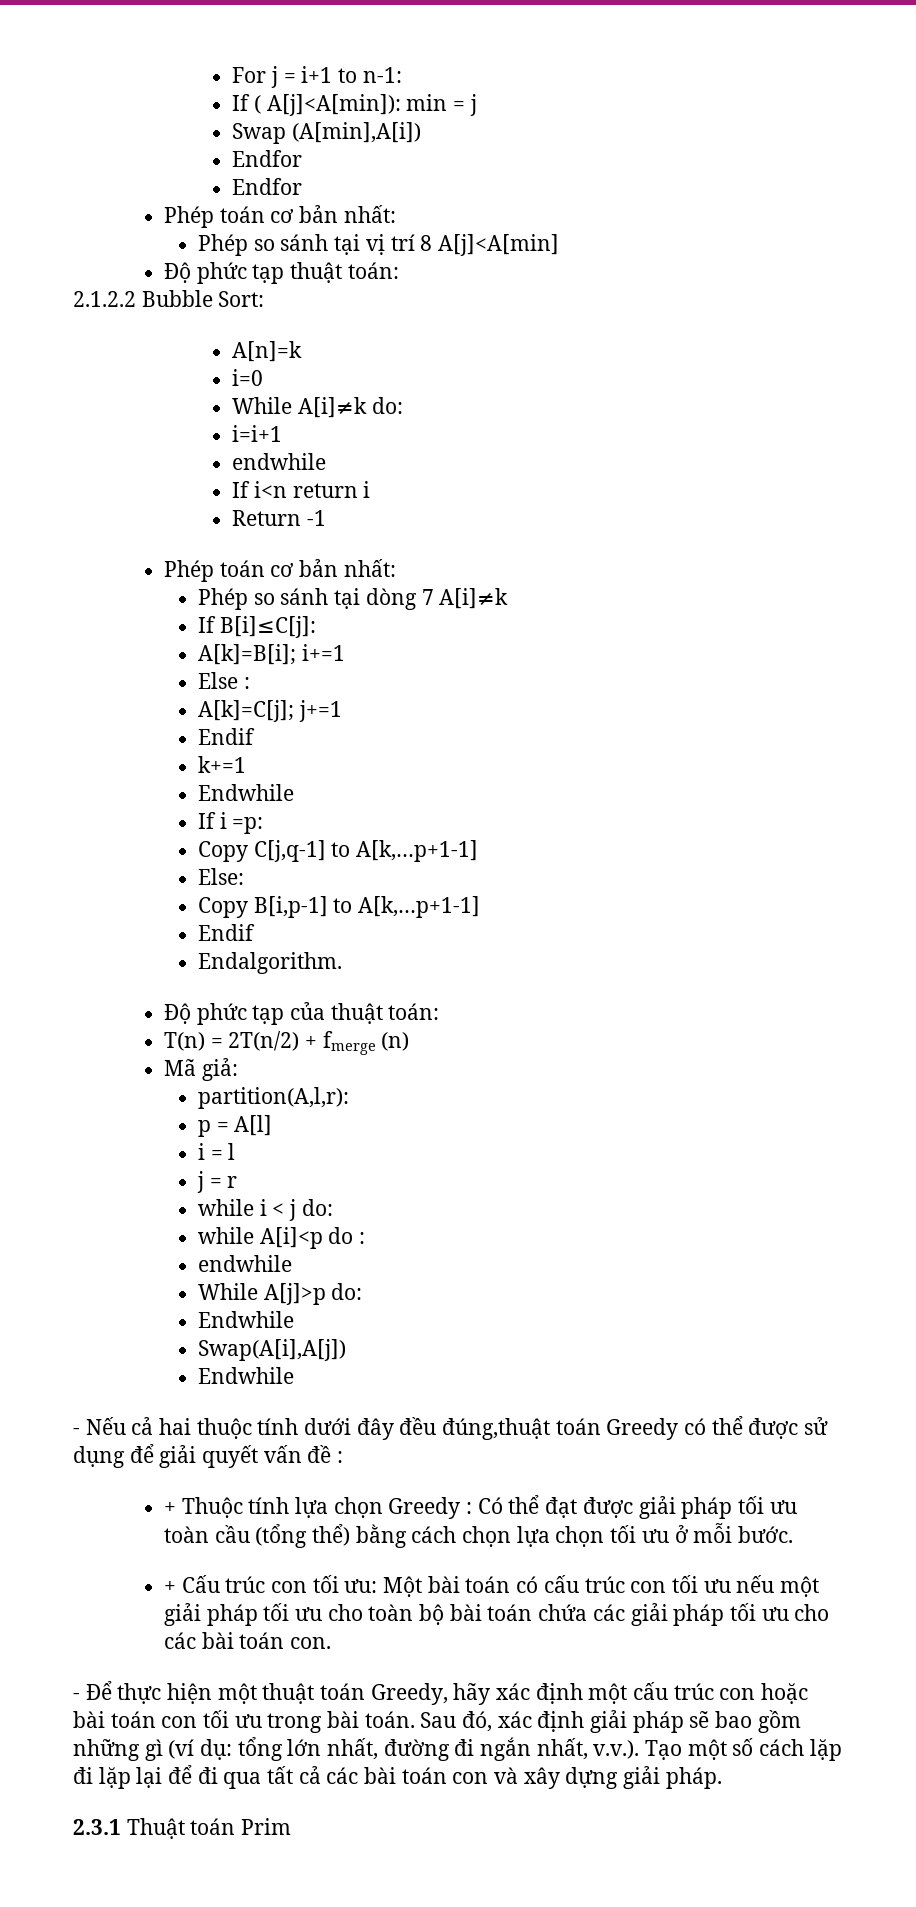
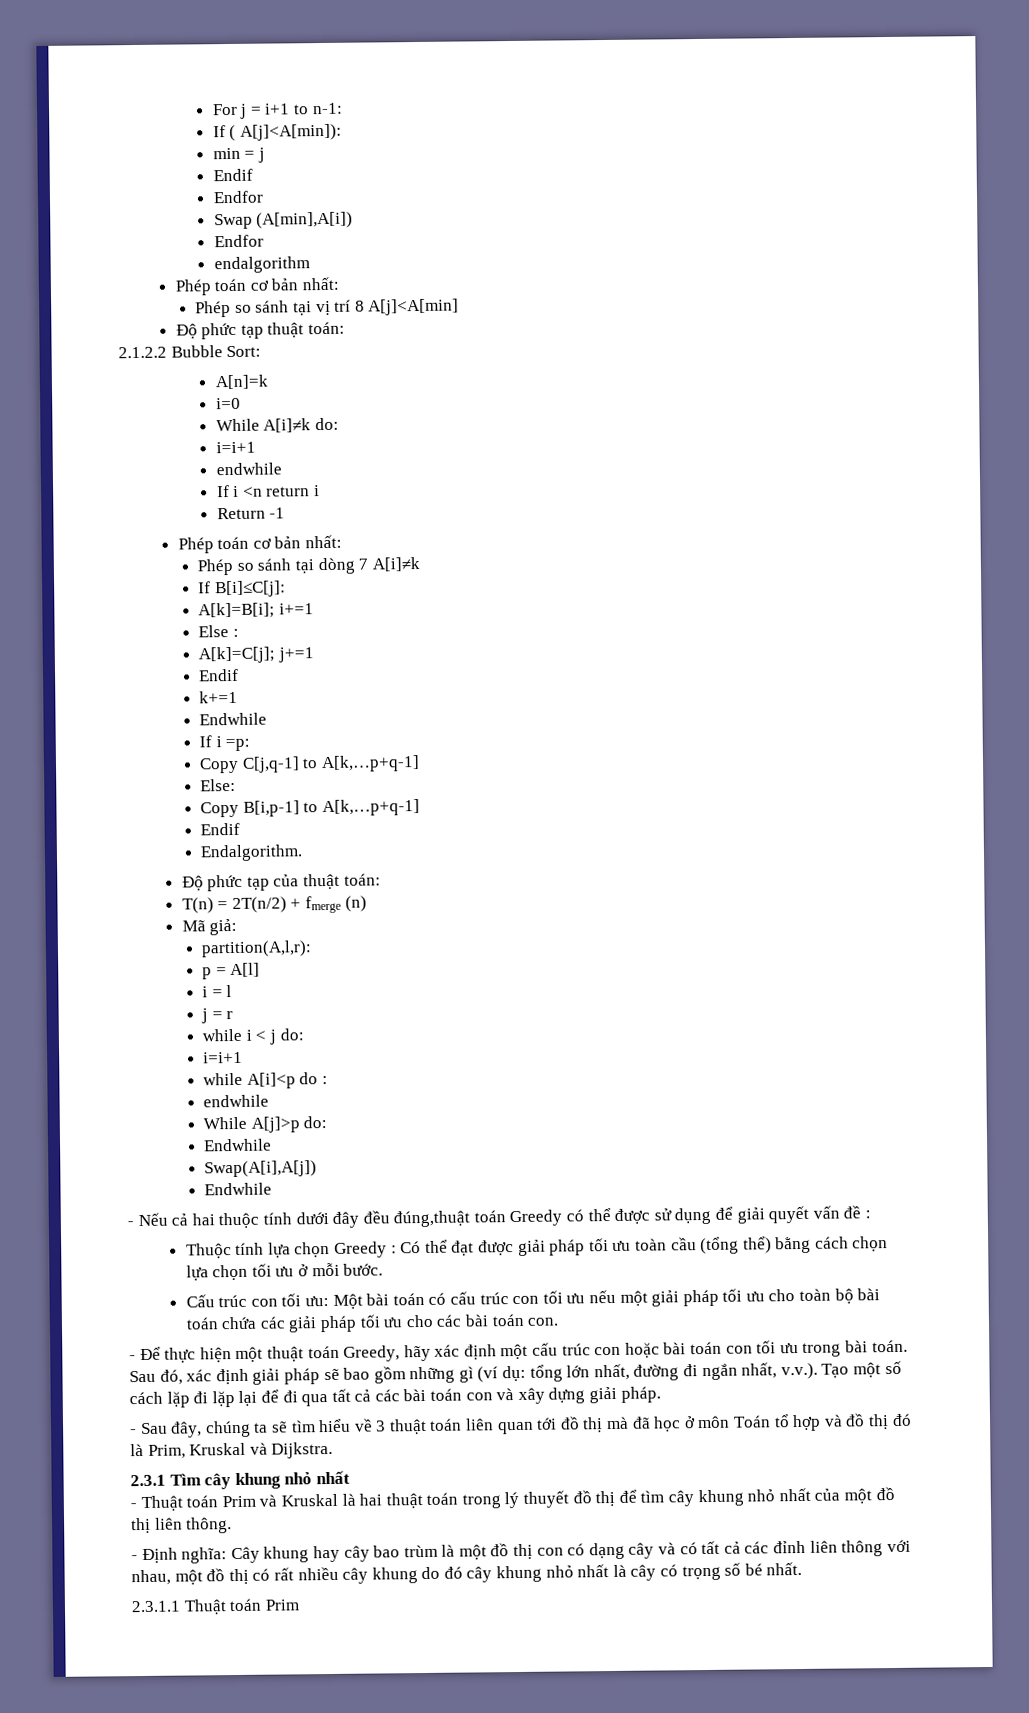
- If ( A[j]<A[min]): min = j
+ If ( A[j]<A[min]):
+ min = j
+ Endif
+ Endfor
  Swap (A[min],A[i])
  Endfor
- Endfor
+ endalgorithm
- If i<n return i
+ If i <n return i
- Copy C[j,q-1] to A[k,…p+1-1]
+ Copy C[j,q-1] to A[k,…p+q-1]
- Copy B[i,p-1] to A[k,…p+1-1]
+ Copy B[i,p-1] to A[k,…p+q-1]
  while i < j do:
+ i=i+1
- + Thuộc tính lựa chọn Greedy : Có thể đạt được giải pháp tối ưu toàn cầu (tổng thể) bằng cách chọn lựa chọn tối ưu ở mỗi bước.
+ Thuộc tính lựa chọn Greedy : Có thể đạt được giải pháp tối ưu toàn cầu (tổng thể) bằng cách chọn lựa chọn tối ưu ở mỗi bước.
- + Cấu trúc con tối ưu: Một bài toán có cấu trúc con tối ưu nếu một giải pháp tối ưu cho toàn bộ bài toán chứa các giải pháp tối ưu cho các bài toán con.
+ Cấu trúc con tối ưu: Một bài toán có cấu trúc con tối ưu nếu một giải pháp tối ưu cho toàn bộ bài toán chứa các giải pháp tối ưu cho các bài toán con.
- 2.3.1 Thuật toán Prim
+ - Sau đây, chúng ta sẽ tìm hiểu về 3 thuật toán liên quan tới đồ thị mà đã học ở môn Toán tổ hợp và đồ thị đó là Prim, Kruskal và Dijkstra.
+ 2.3.1 Tìm cây khung nhỏ nhất
+ - Thuật toán Prim và Kruskal là hai thuật toán trong lý thuyết đồ thị để tìm cây khung nhỏ nhất của một đồ thị liên thông.
+ - Định nghĩa: Cây khung hay cây bao trùm là một đồ thị con có dạng cây và có tất cả các đỉnh liên thông với nhau, một đồ thị có rất nhiều cây khung do đó cây khung nhỏ nhất là cây có trọng số bé nhất.
+ 2.3.1.1 Thuật toán Prim

